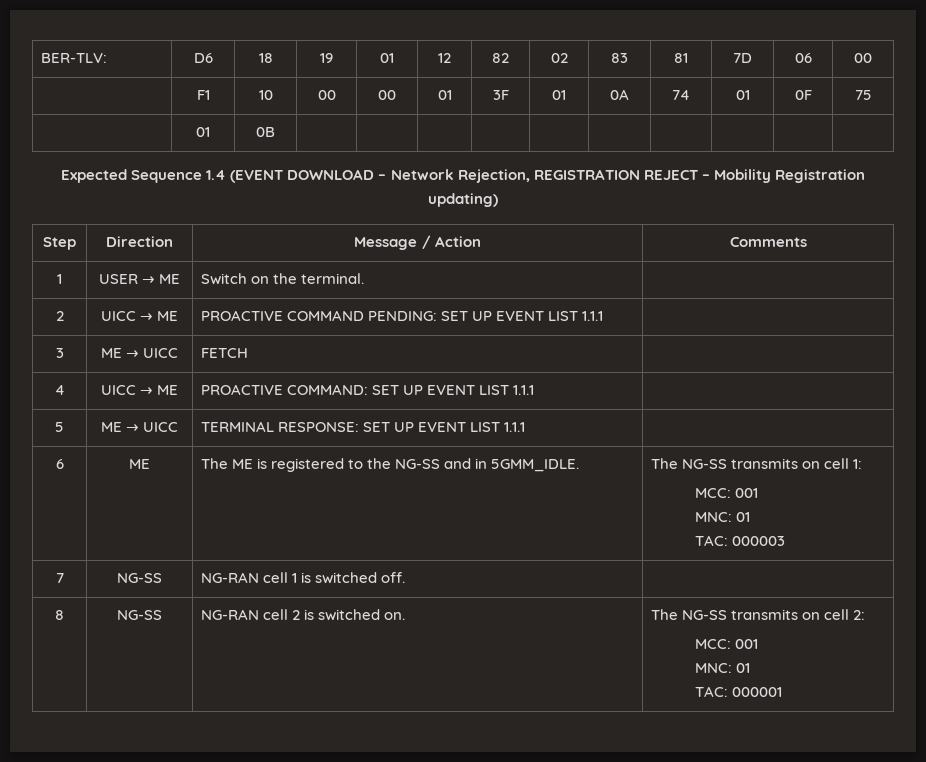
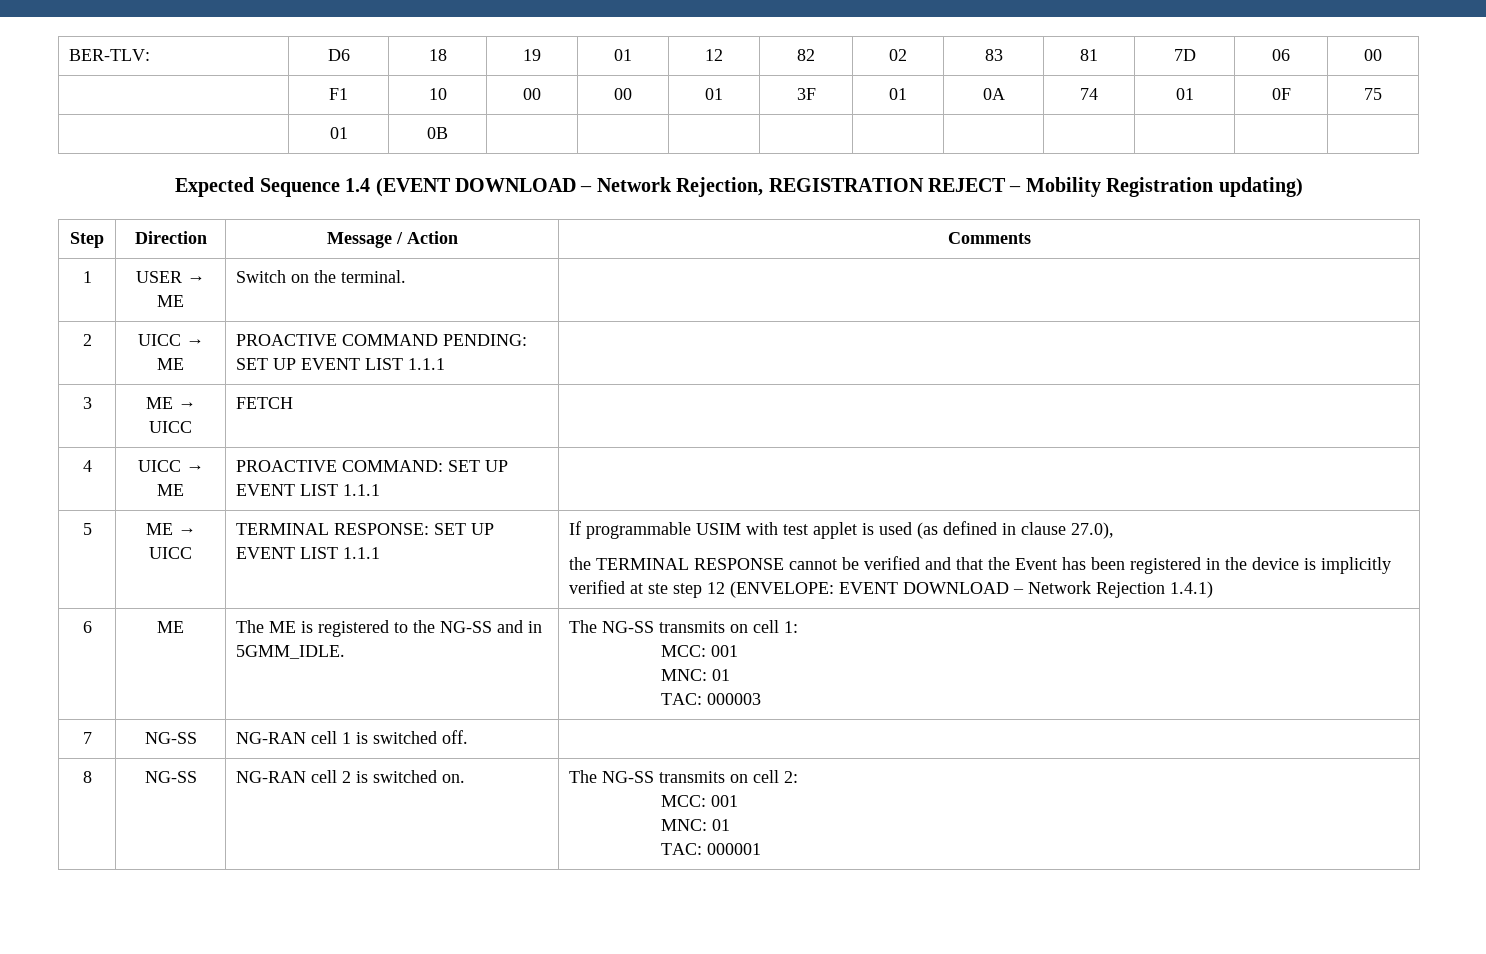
+ If programmable USIM with test applet is used (as defined in clause 27.0),
+ the TERMINAL RESPONSE cannot be verified and that the Event has been registered in the device is implicitly verified at ste step 12 (ENVELOPE: EVENT DOWNLOAD – Network Rejection 1.4.1)

